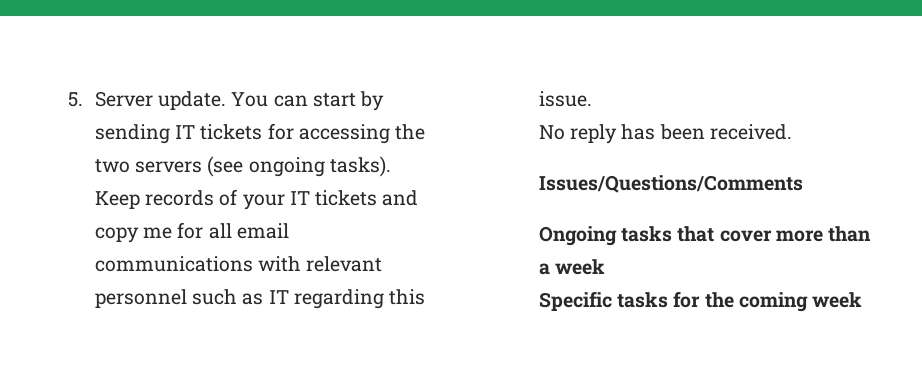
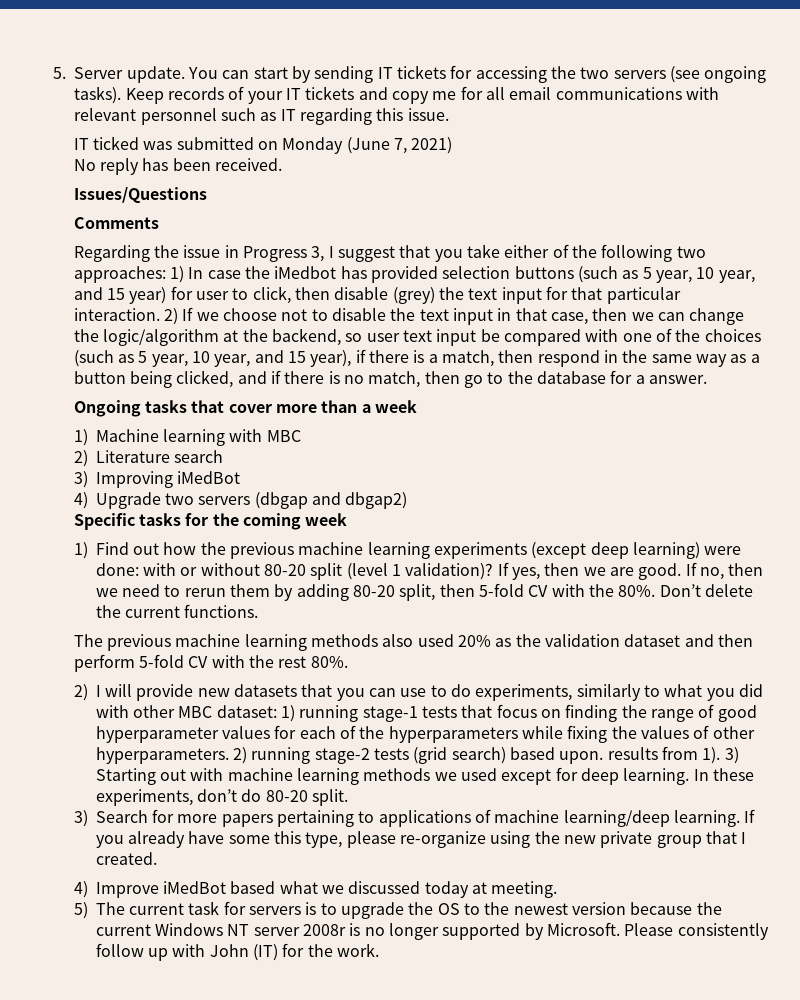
+ IT ticked was submitted on Monday (June 7, 2021)
- Issues/Questions/Comments
+ Issues/Questions
+ Comments
+ Regarding the issue in Progress 3, I suggest that you take either of the following two approaches: 1) In case the iMedbot has provided selection buttons (such as 5 year, 10 year, and 15 year) for user to click, then disable (grey) the text input for that particular interaction. 2) If we choose not to disable the text input in that case, then we can change the logic/algorithm at the backend, so user text input be compared with one of the choices (such as 5 year, 10 year, and 15 year), if there is a match, then respond in the same way as a button being clicked, and if there is no match, then go to the database for a answer.
+ 1) Machine learning with MBC
+ 2) Literature search
+ 3) Improving iMedBot
+ 4) Upgrade two servers (dbgap and dbgap2)
+ 1) Find out how the previous machine learning experiments (except deep learning) were done: with or without 80-20 split (level 1 validation)? If yes, then we are good. If no, then we need to rerun them by adding 80-20 split, then 5-fold CV with the 80%. Don’t delete the current functions.
+ The previous machine learning methods also used 20% as the validation dataset and then perform 5-fold CV with the rest 80%.
+ 2) I will provide new datasets that you can use to do experiments, similarly to what you did with other MBC dataset: 1) running stage-1 tests that focus on finding the range of good hyperparameter values for each of the hyperparameters while fixing the values of other hyperparameters. 2) running stage-2 tests (grid search) based upon. results from 1). 3) Starting out with machine learning methods we used except for deep learning. In these experiments, don’t do 80-20 split.
+ 3) Search for more papers pertaining to applications of machine learning/deep learning. If you already have some this type, please re-organize using the new private group that I created.
+ 4) Improve iMedBot based what we discussed today at meeting.
+ 5) The current task for servers is to upgrade the OS to the newest version because the current Windows NT server 2008r is no longer supported by Microsoft. Please consistently follow up with John (IT) for the work.

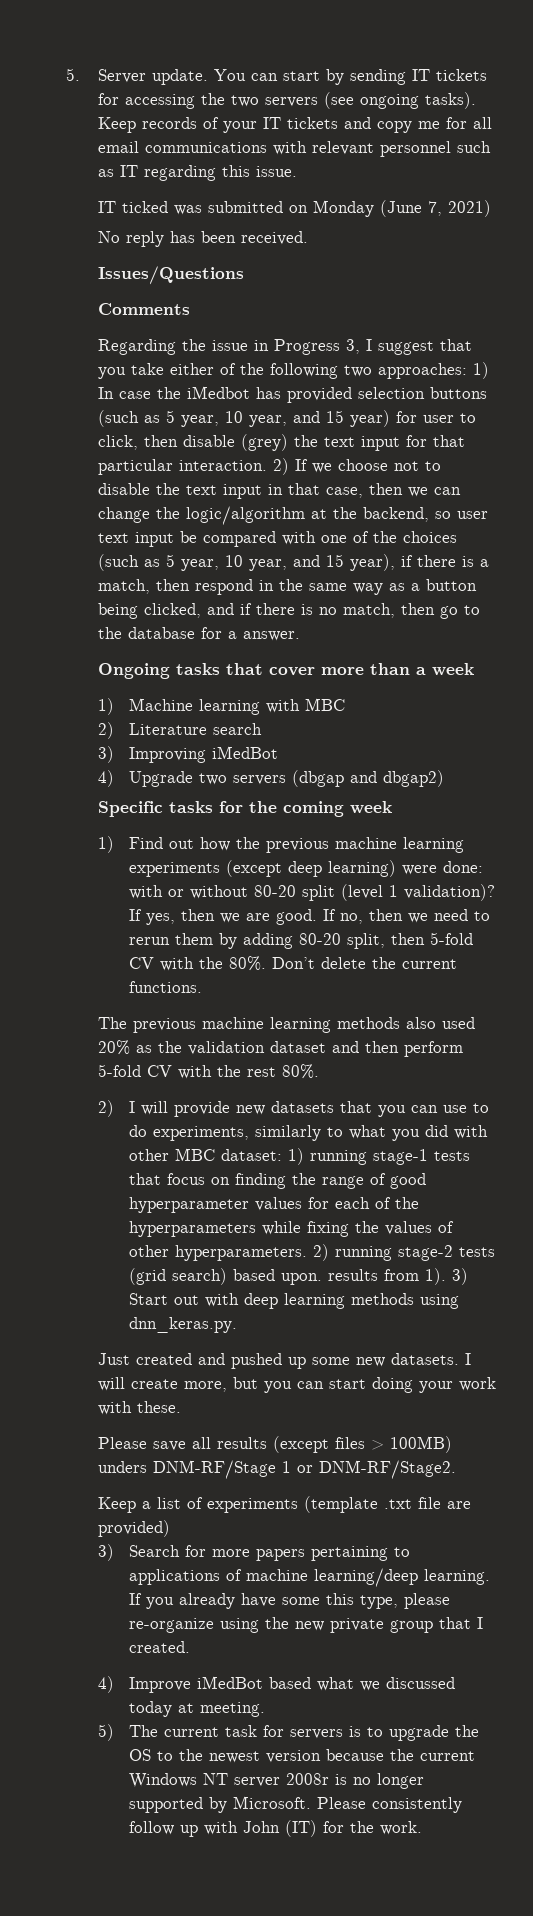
- 3) Starting out with machine learning methods we used except for deep learning. In these experiments, don’t do 80-20 split.
+ 3) Start out with deep learning methods using dnn_keras.py.
+ Just created and pushed up some new datasets. I will create more, but you can start doing your work with these.
+ Please save all results (except files > 100MB) unders DNM-RF/Stage 1 or DNM-RF/Stage2.
+ Keep a list of experiments (template .txt file are provided)

